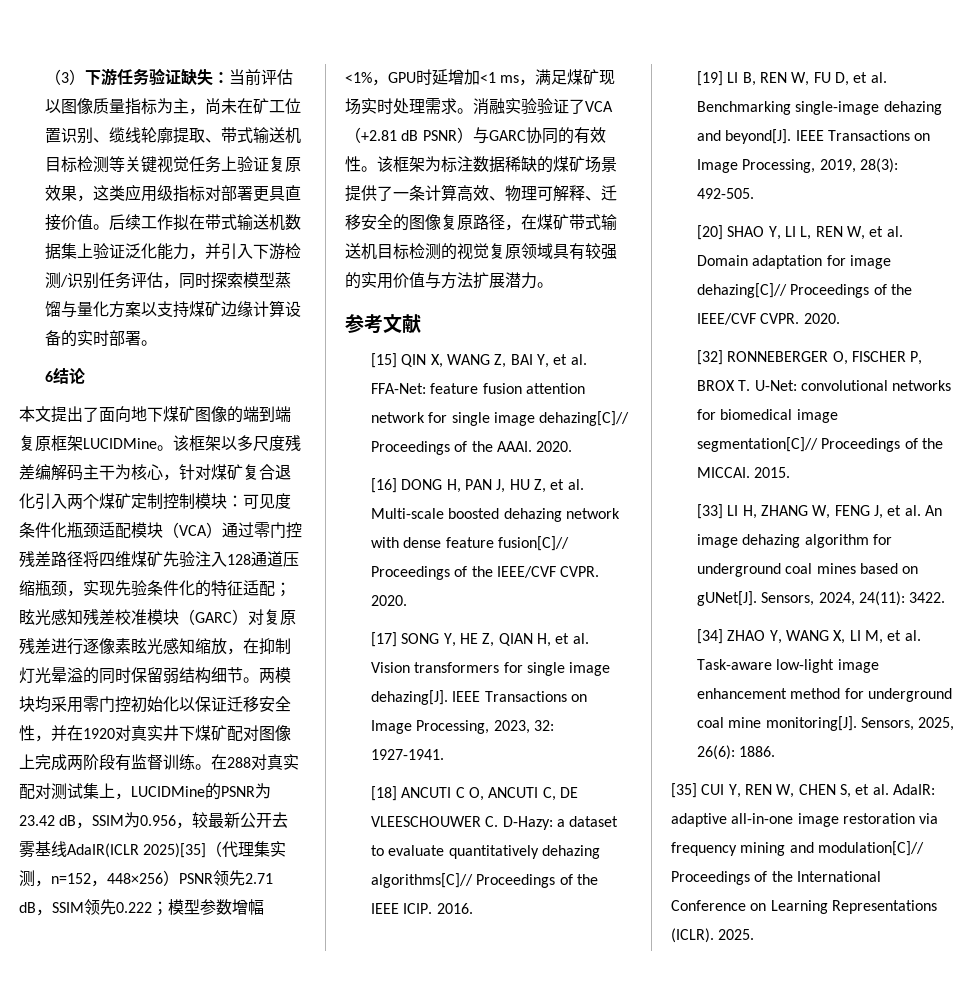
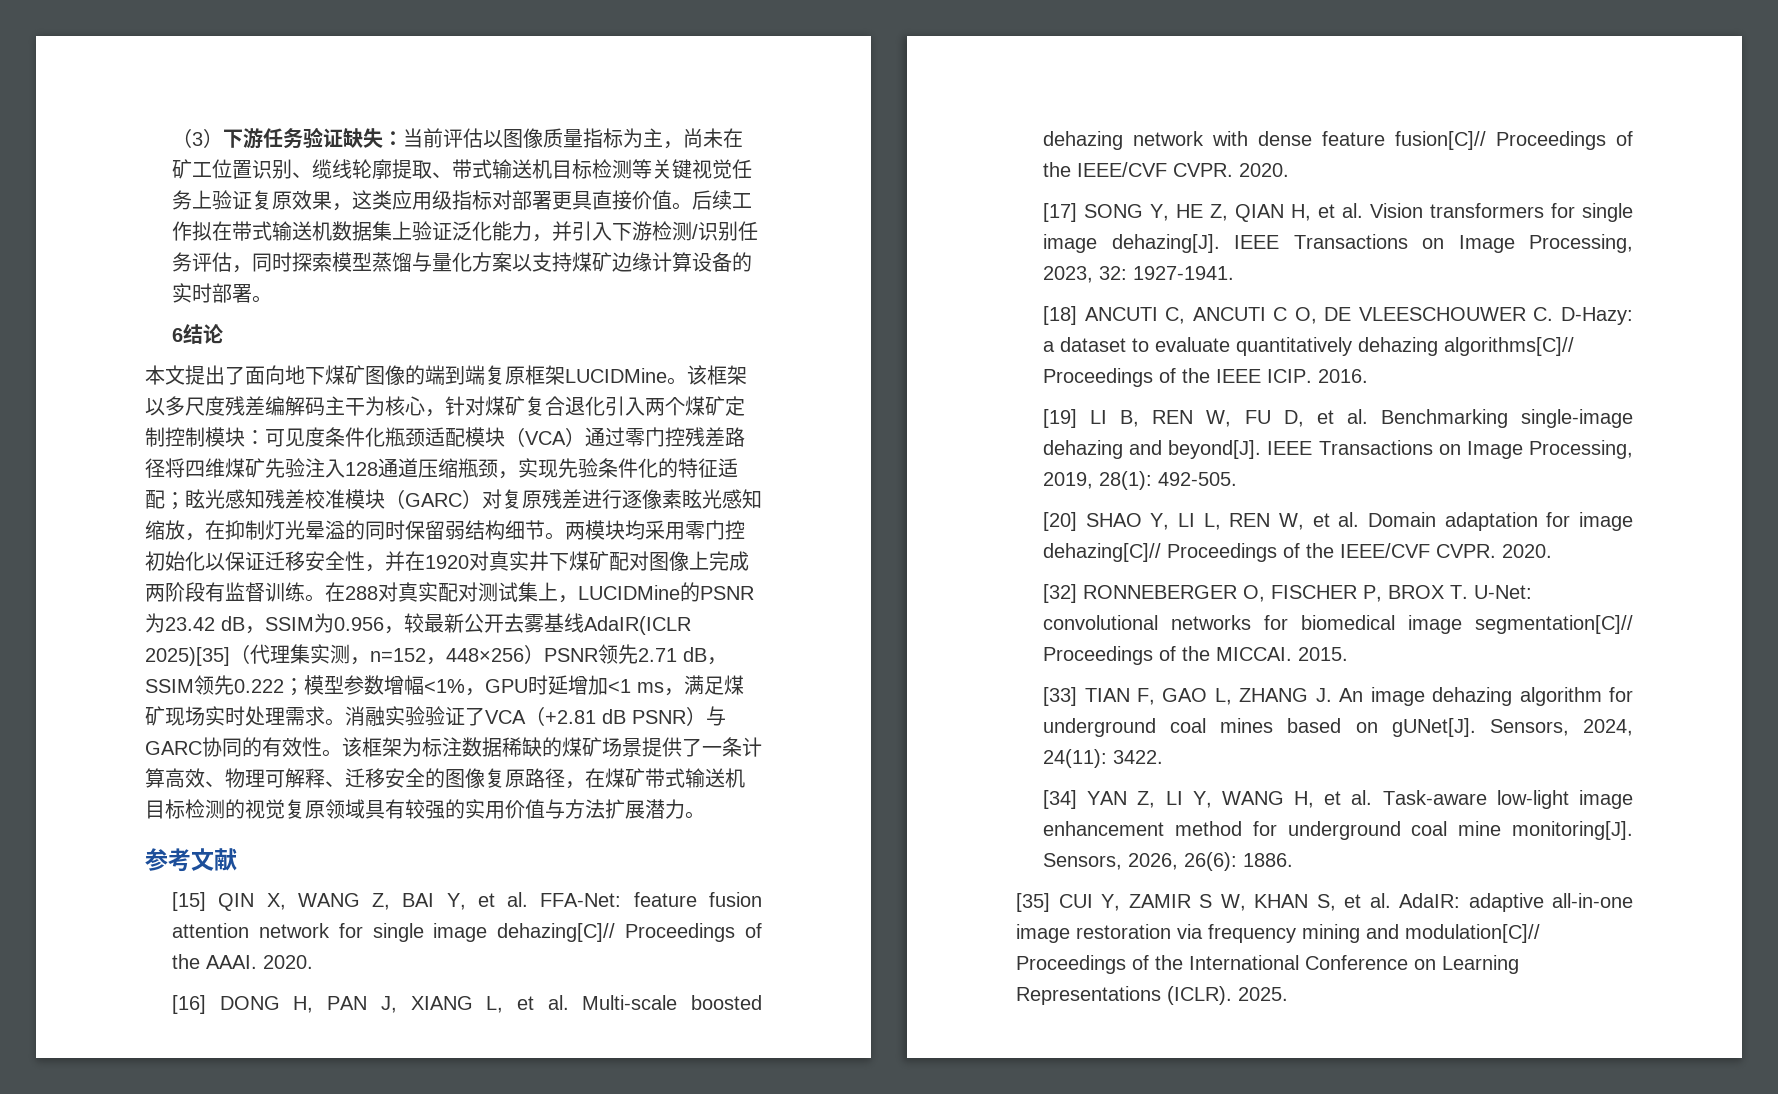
- [16] DONG H, PAN J, HU Z, et al. Multi-scale boosted dehazing network with dense feature fusion[C]// Proceedings of the IEEE/CVF CVPR.
+ [16] DONG H, PAN J, XIANG L, et al. Multi-scale boosted dehazing network with dense feature fusion[C]// Proceedings of the IEEE/CVF CVPR.
- [18] ANCUTI C O, ANCUTI C, DE VLEESCHOUWER C. D-Hazy: a dataset to evaluate quantitatively dehazing algorithms[C]// Proceedings of the IEEE ICIP.
+ [18] ANCUTI C, ANCUTI C O, DE VLEESCHOUWER C. D-Hazy: a dataset to evaluate quantitatively dehazing algorithms[C]// Proceedings of the IEEE ICIP.
- IEEE Transactions on Image Processing, 2019, 28(3): 492-505.
+ IEEE Transactions on Image Processing, 2019, 28(1): 492-505.
- [33] LI H, ZHANG W, FENG J, et al. An image dehazing algorithm for underground coal mines based on gUNet[J].
+ [33] TIAN F, GAO L, ZHANG J. An image dehazing algorithm for underground coal mines based on gUNet[J].
- [34] ZHAO Y, WANG X, LI M, et al. Task-aware low-light image enhancement method for underground coal mine monitoring[J].
+ [34] YAN Z, LI Y, WANG H, et al. Task-aware low-light image enhancement method for underground coal mine monitoring[J].
- Sensors, 2025, 26(6): 1886.
+ Sensors, 2026, 26(6): 1886.
- [35] CUI Y, REN W, CHEN S, et al. AdaIR: adaptive all-in-one image restoration via frequency mining and modulation[C]// Proceedings of the International Conference on Learning Representations (ICLR).
+ [35] CUI Y, ZAMIR S W, KHAN S, et al. AdaIR: adaptive all-in-one image restoration via frequency mining and modulation[C]// Proceedings of the International Conference on Learning Representations (ICLR).

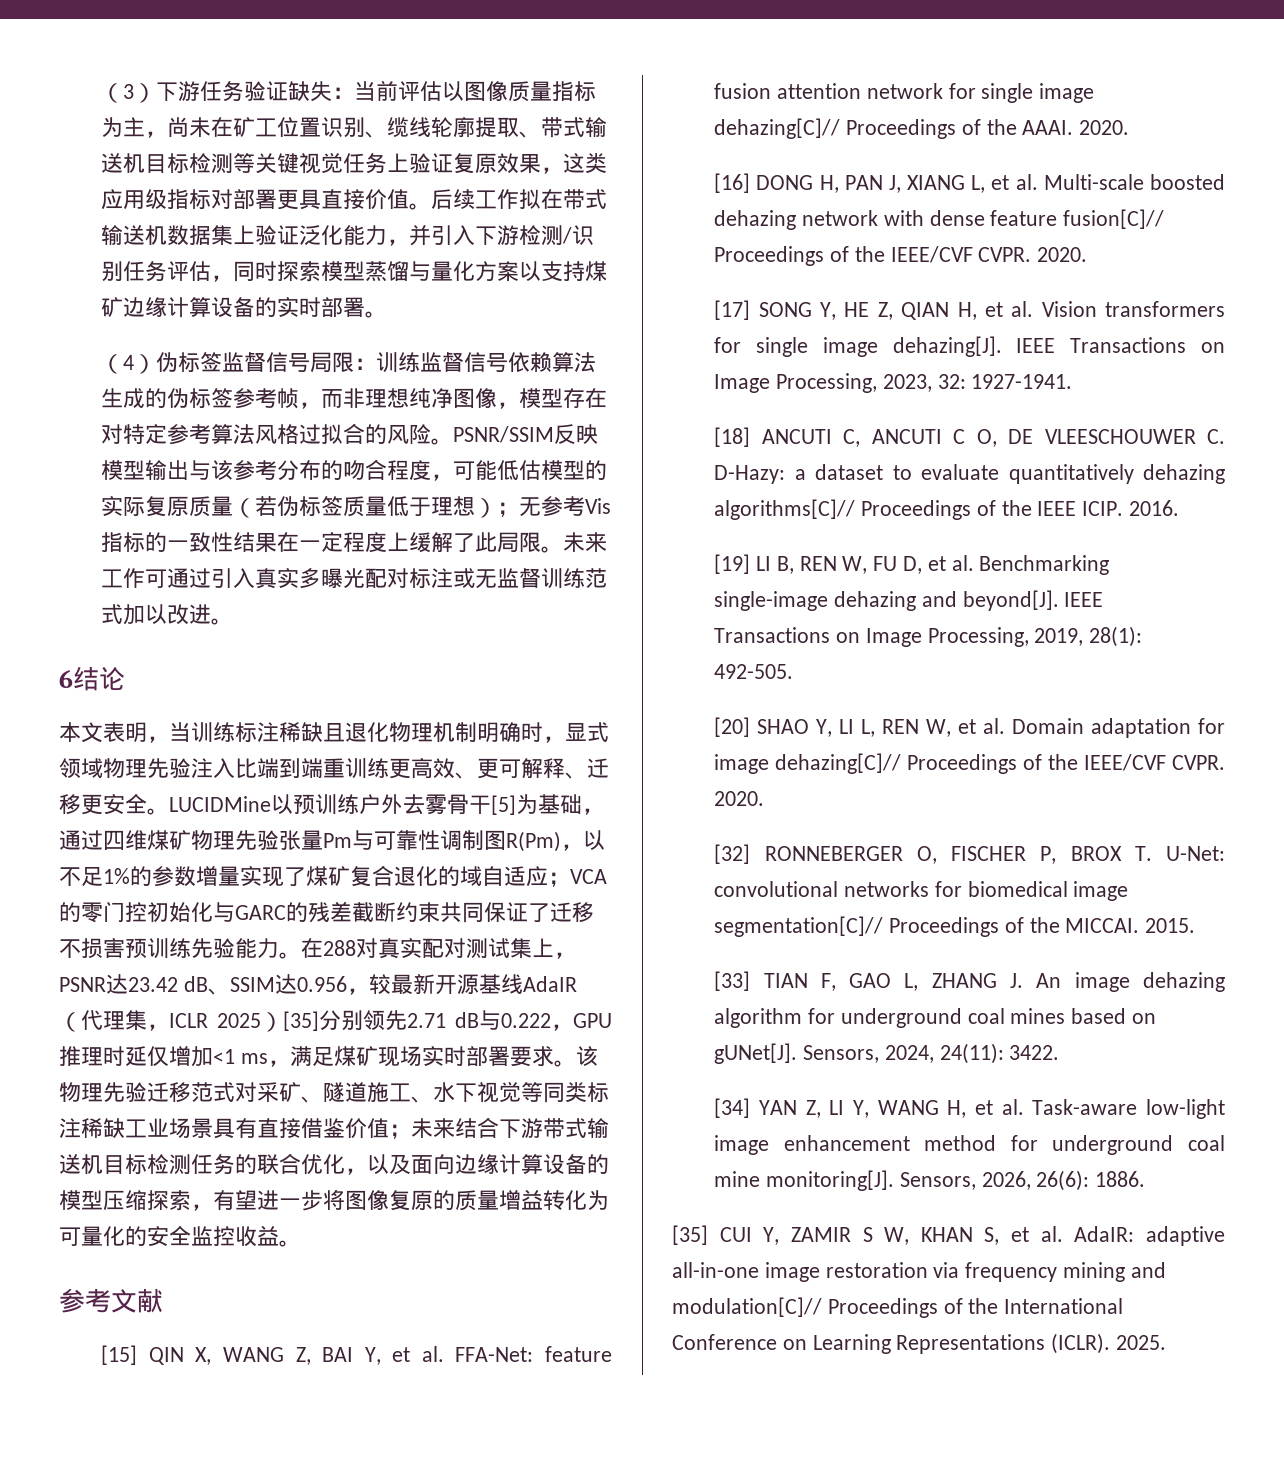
+ （4）伪标签监督信号局限：训练监督信号依赖算法生成的伪标签参考帧，而非理想纯净图像，模型存在对特定参考算法风格过拟合的风险。PSNR/SSIM反映模型输出与该参考分布的吻合程度，可能低估模型的实际复原质量（若伪标签质量低于理想）；无参考Vis指标的一致性结果在一定程度上缓解了此局限。未来工作可通过引入真实多曝光配对标注或无监督训练范式加以改进。
  6结论
- 本文提出了面向地下煤矿图像的端到端复原框架LUCIDMine。该框架以多尺度残差编解码主干为核心，针对煤矿复合退化引入两个煤矿定制控制模块：可见度条件化瓶颈适配模块（VCA）通过零门控残差路径将四维煤矿先验注入128通道压缩瓶颈，实现先验条件化的特征适配；眩光感知残差校准模块（GARC）对复原残差进行逐像素眩光感知缩放，在抑制灯光晕溢的同时保留弱结构细节。两模块均采用零门控初始化以保证迁移安全性，并在1920对真实井下煤矿配对图像上完成两阶段有监督训练。
+ 本文表明，当训练标注稀缺且退化物理机制明确时，显式领域物理先验注入比端到端重训练更高效、更可解释、迁移更安全。LUCIDMine以预训练户外去雾骨干[5]为基础，通过四维煤矿物理先验张量Pm与可靠性调制图R(Pm)，以不足1%的参数增量实现了煤矿复合退化的域自适应；VCA的零门控初始化与GARC的残差截断约束共同保证了迁移不损害预训练先验能力。
- 在288对真实配对测试集上，LUCIDMine的PSNR为23.42 dB，SSIM为0.956，较最新公开去雾基线AdaIR(ICLR 2025)[35]（代理集实测，n=152，448×256）PSNR领先2.71 dB，SSIM领先0.222；模型参数增幅<1%，GPU时延增加<1 ms，满足煤矿现场实时处理需求。消融实验验证了VCA（+2.81 dB PSNR）与GARC协同的有效性。该框架为标注数据稀缺的煤矿场景提供了一条计算高效、物理可解释、迁移安全的图像复原路径，在煤矿带式输送机目标检测的视觉复原领域具有较强的实用价值与方法扩展潜力。
+ 在288对真实配对测试集上，PSNR达23.42 dB、SSIM达0.956，较最新开源基线AdaIR（代理集，ICLR 2025）[35]分别领先2.71 dB与0.222，GPU推理时延仅增加<1 ms，满足煤矿现场实时部署要求。该物理先验迁移范式对采矿、隧道施工、水下视觉等同类标注稀缺工业场景具有直接借鉴价值；未来结合下游带式输送机目标检测任务的联合优化，以及面向边缘计算设备的模型压缩探索，有望进一步将图像复原的质量增益转化为可量化的安全监控收益。

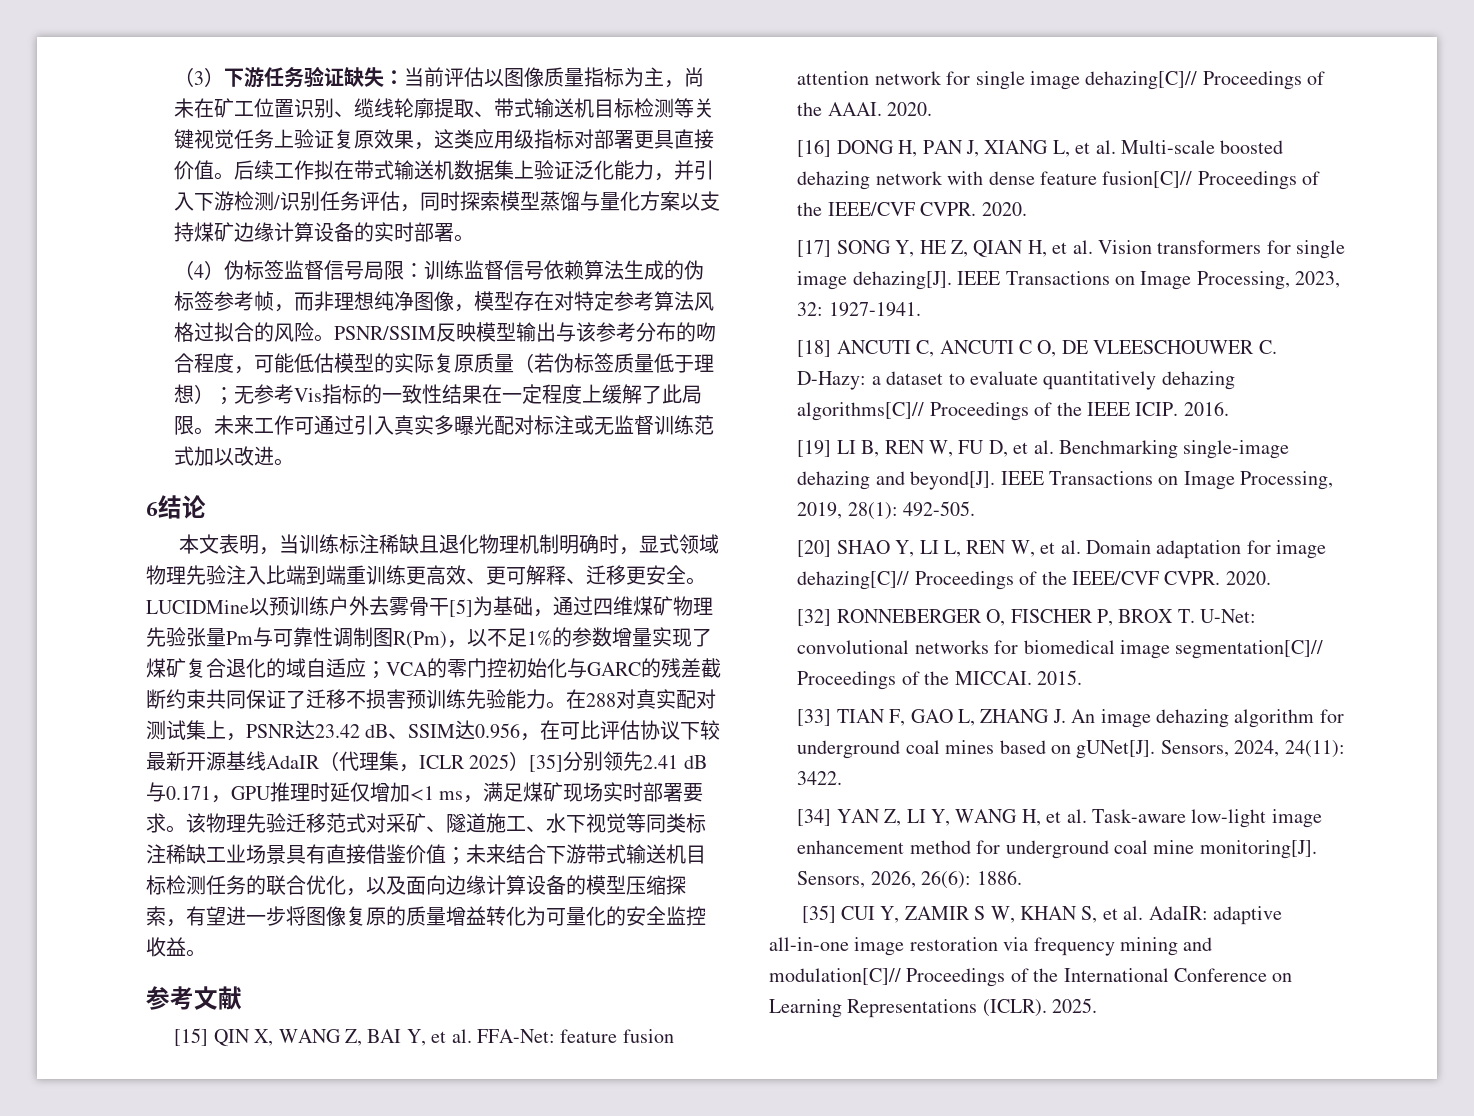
- 在288对真实配对测试集上，PSNR达23.42 dB、SSIM达0.956，较最新开源基线AdaIR（代理集，ICLR 2025）[35]分别领先2.71 dB与0.222，GPU推理时延仅增加<1 ms，满足煤矿现场实时部署要求。
+ 在288对真实配对测试集上，PSNR达23.42 dB、SSIM达0.956，在可比评估协议下较最新开源基线AdaIR（代理集，ICLR 2025）[35]分别领先2.41 dB与0.171，GPU推理时延仅增加<1 ms，满足煤矿现场实时部署要求。

